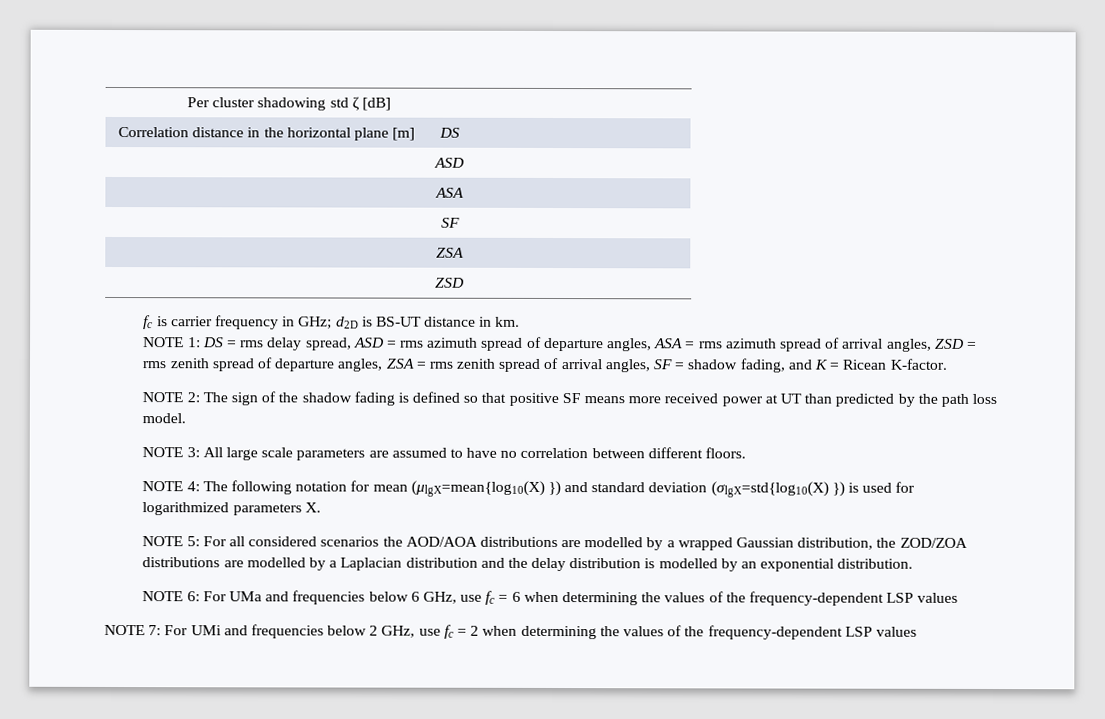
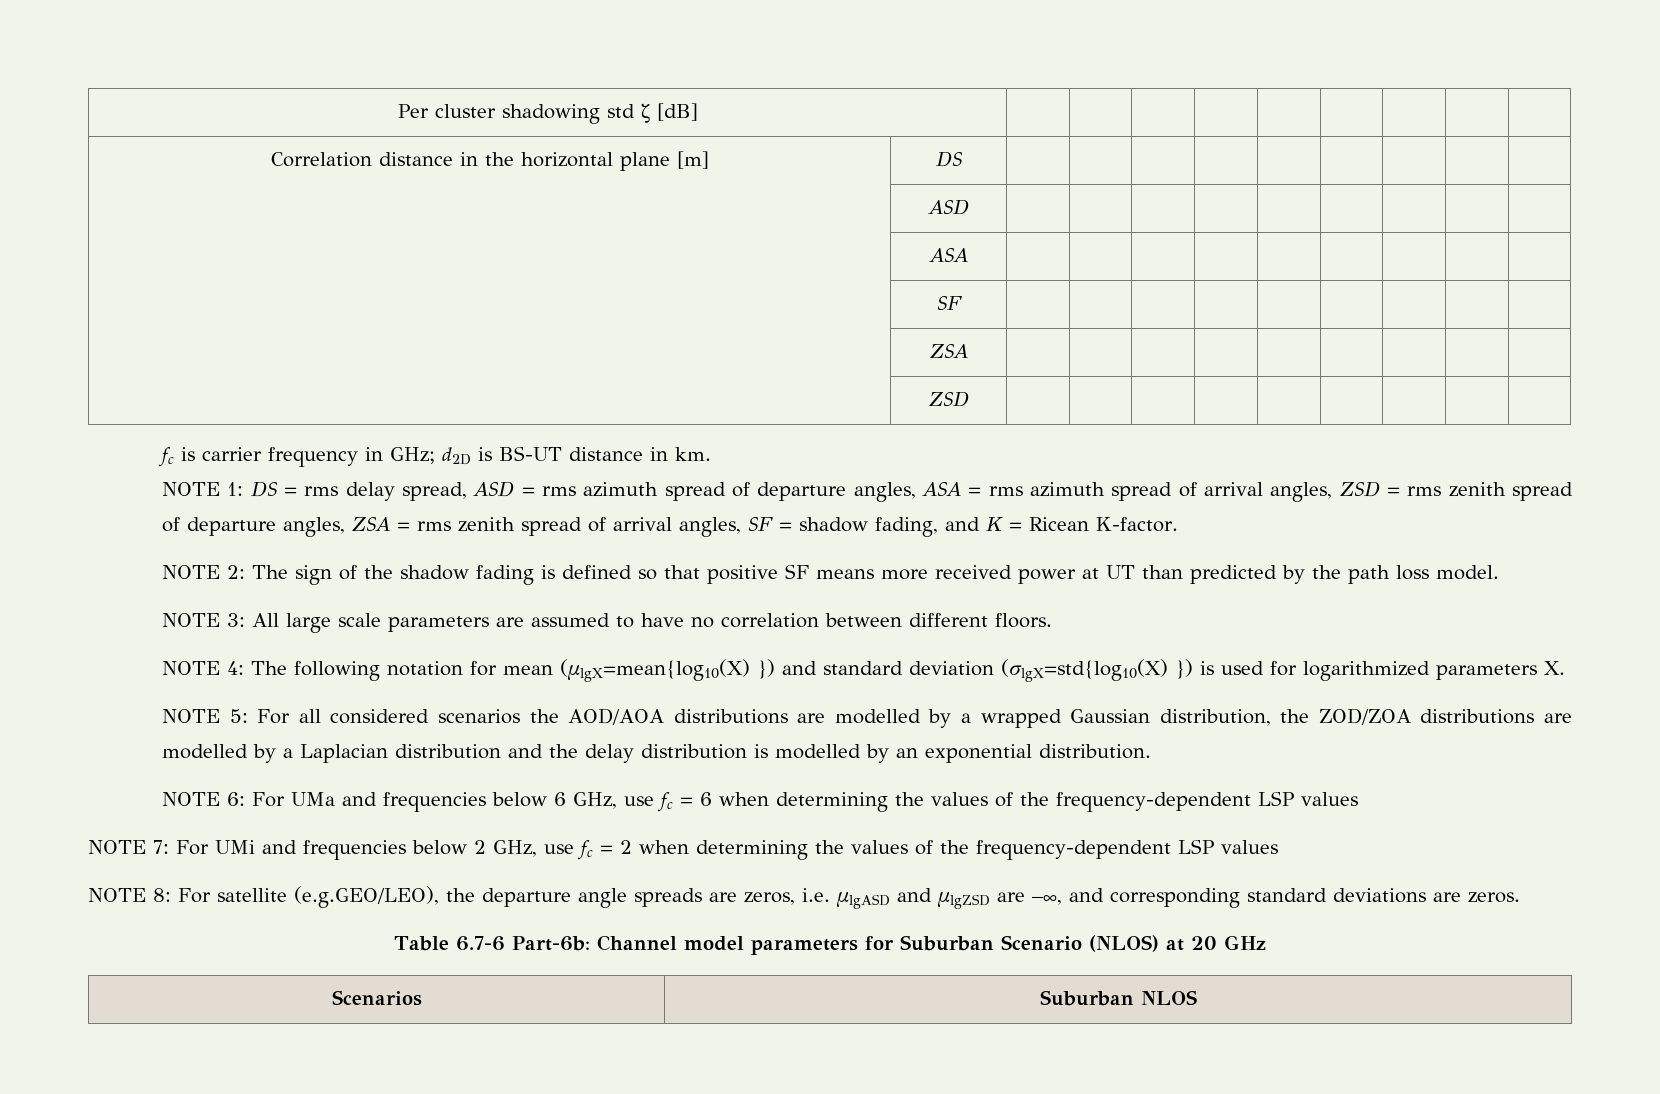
+ NOTE 8: For satellite (e.g.GEO/LEO), the departure angle spreads are zeros, i.e. μlgASD and μlgZSD are –∞, and corresponding standard deviations are zeros.
+ Table 6.7-6 Part-6b: Channel model parameters for Suburban Scenario (NLOS) at 20 GHz
+ Scenarios | Suburban NLOS

